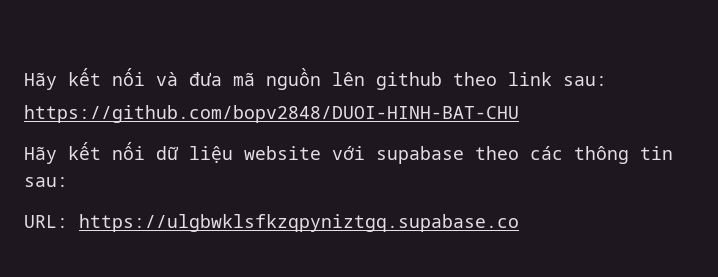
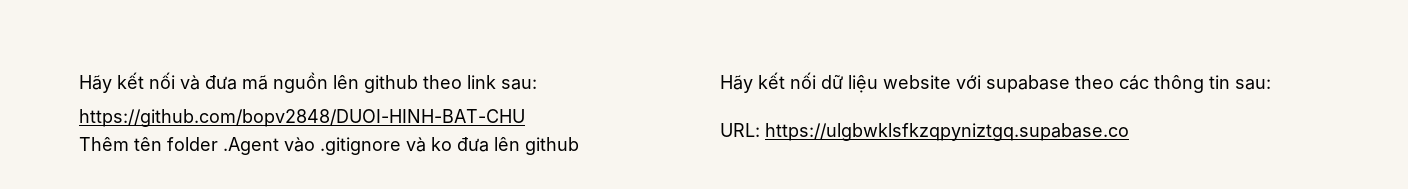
+ Thêm tên folder .Agent vào .gitignore và ko đưa lên github

